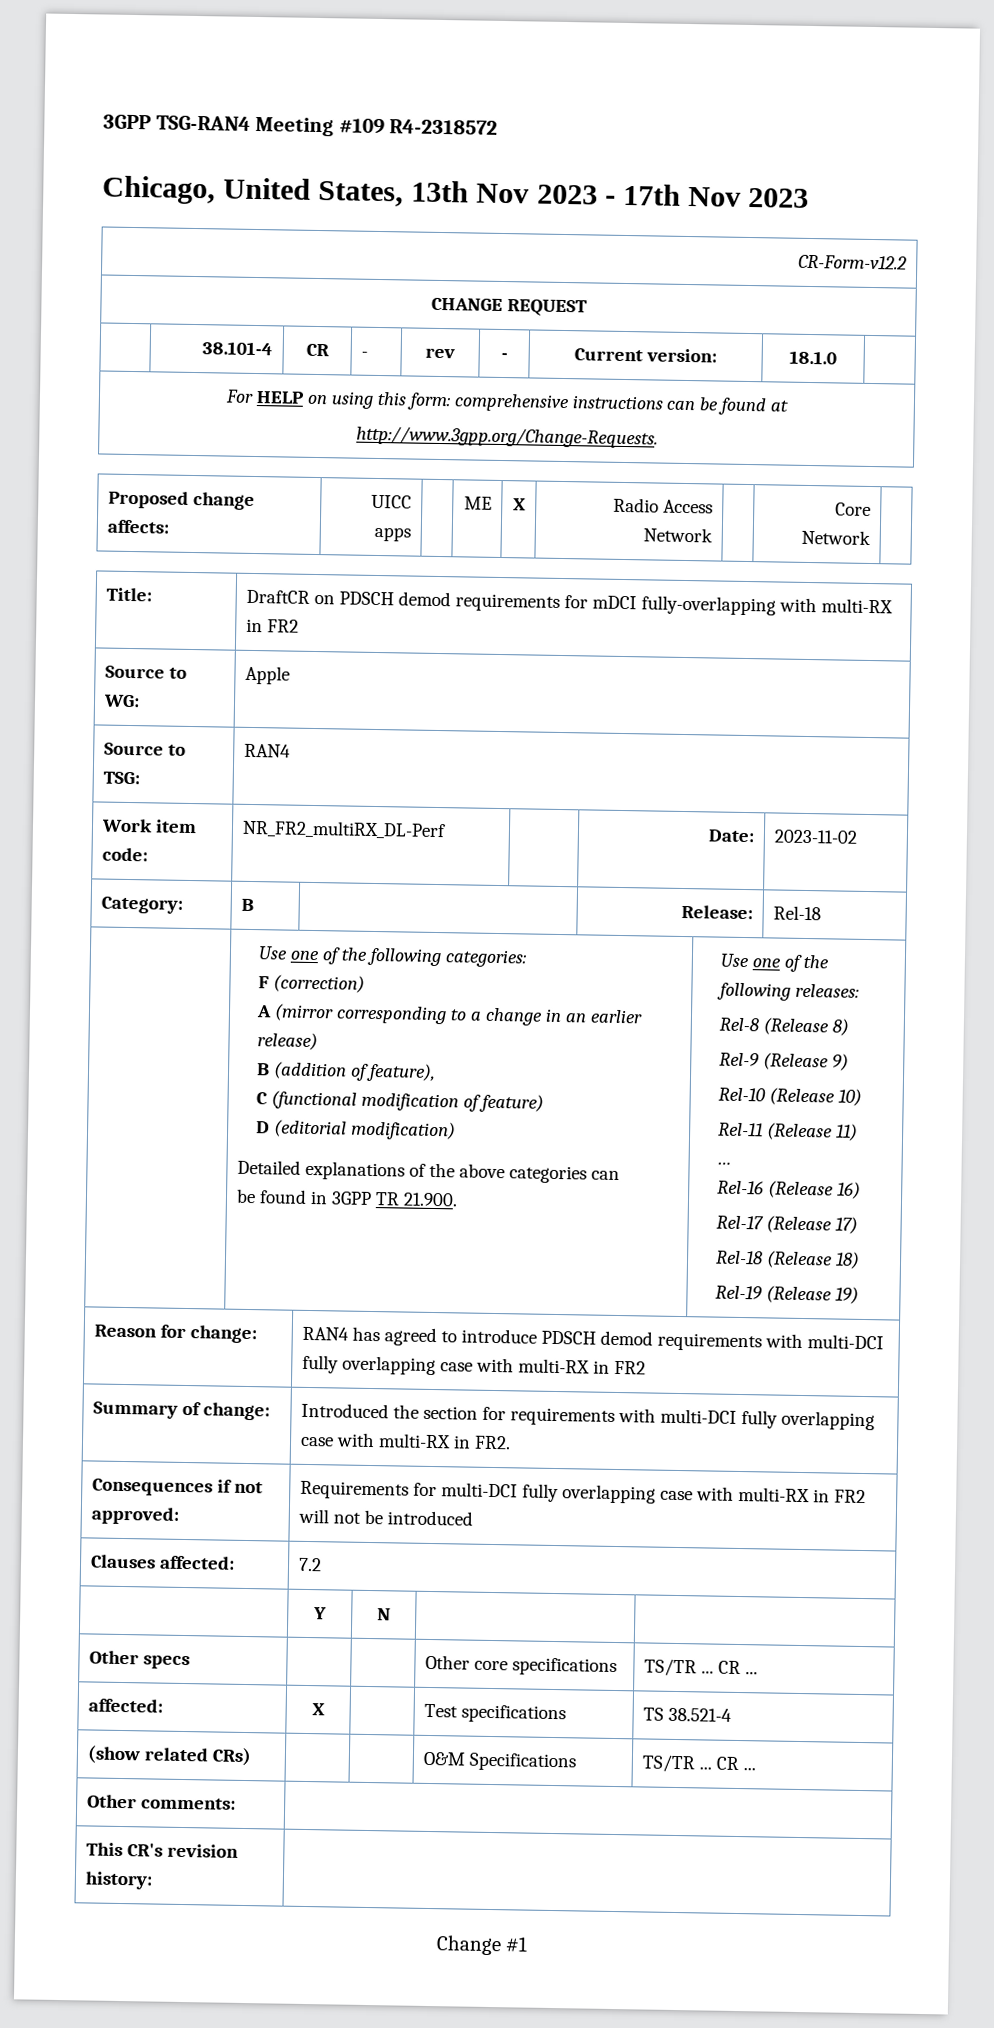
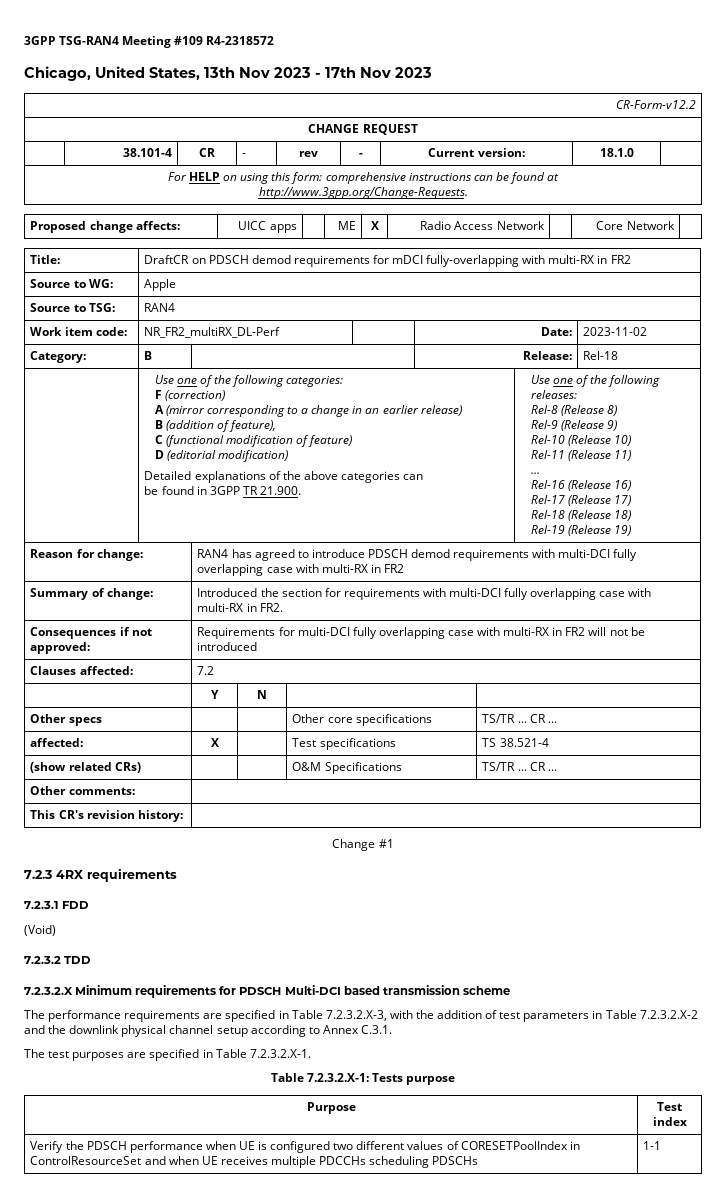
+ 7.2.3 4RX requirements
+ 7.2.3.1 FDD
+ (Void)
+ 7.2.3.2 TDD
+ 7.2.3.2.X Minimum requirements for PDSCH Multi-DCI based transmission scheme
+ The performance requirements are specified in Table 7.2.3.2.X-3, with the addition of test parameters in Table 7.2.3.2.X-2 and the downlink physical channel setup according to Annex C.3.1.
+ The test purposes are specified in Table 7.2.3.2.X-1.
+ Table 7.2.3.2.X-1: Tests purpose
+ Purpose | Test index
+ Verify the PDSCH performance when UE is configured two different values of CORESETPoolIndex in ControlResourceSet and when UE receives multiple PDCCHs scheduling PDSCHs | 1-1

